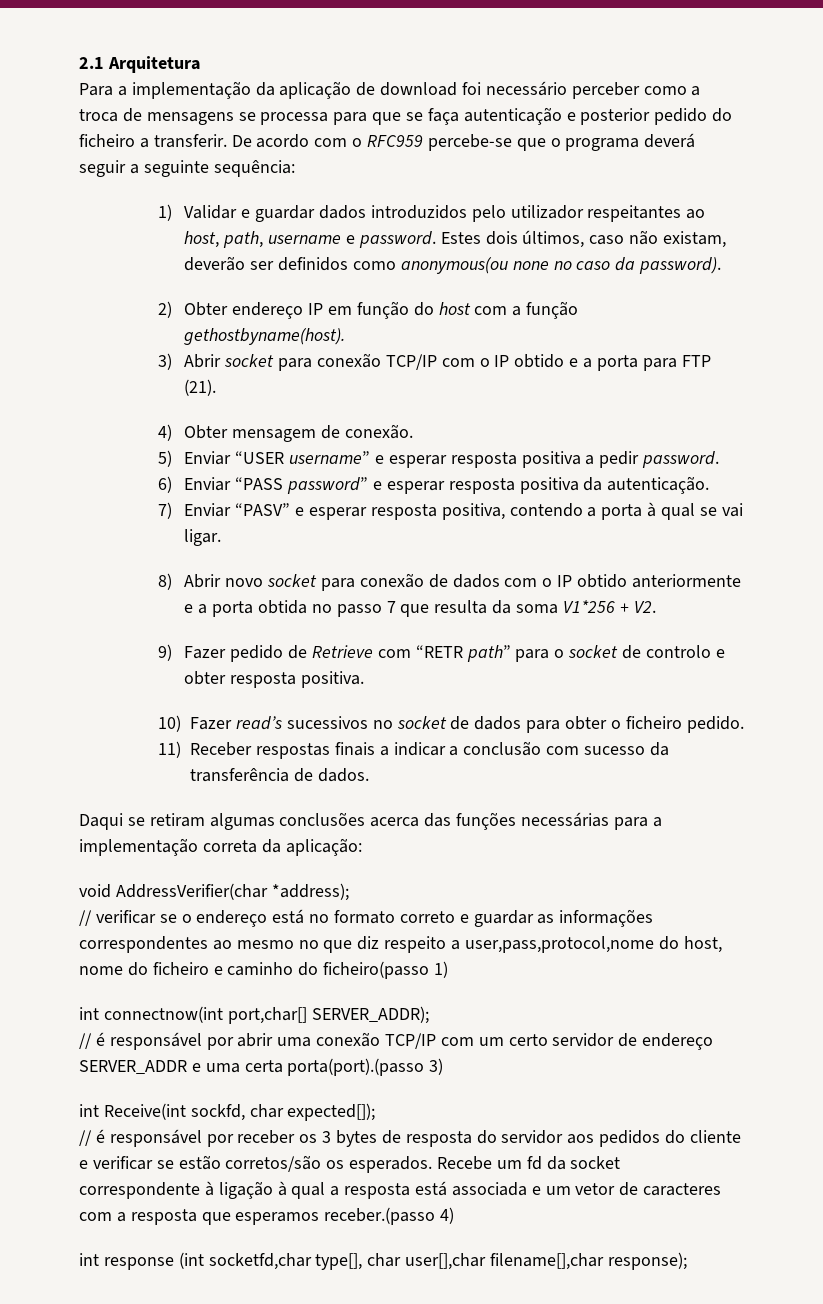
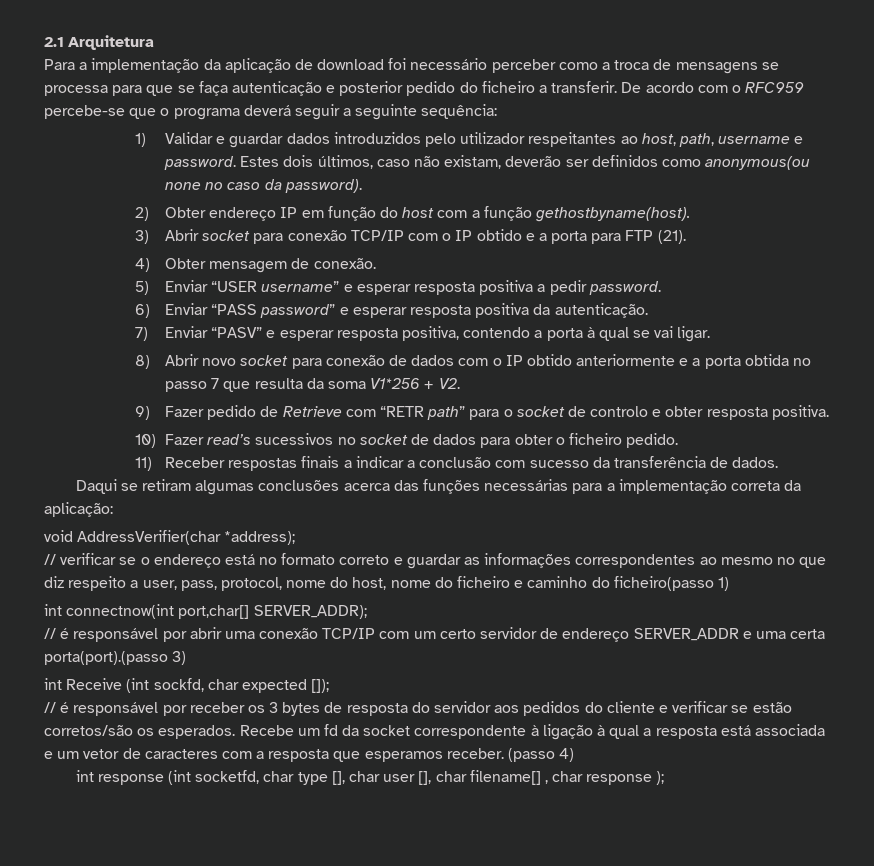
- // verificar se o endereço está no formato correto e guardar as informações correspondentes ao mesmo no que diz respeito a user,pass,protocol,nome do host, nome do ficheiro e caminho do ficheiro(passo 1)
+ // verificar se o endereço está no formato correto e guardar as informações correspondentes ao mesmo no que diz respeito a user, pass, protocol, nome do host, nome do ficheiro e caminho do ficheiro(passo 1)
- int Receive(int sockfd, char expected[]);
+ int Receive (int sockfd, char expected []);
- Recebe um fd da socket correspondente à ligação à qual a resposta está associada e um vetor de caracteres com a resposta que esperamos receber.(passo 4)
+ Recebe um fd da socket correspondente à ligação à qual a resposta está associada e um vetor de caracteres com a resposta que esperamos receber. (passo 4)
- int response (int socketfd,char type[], char user[],char filename[],char response);
+ int response (int socketfd, char type [], char user [], char filename[] , char response );

